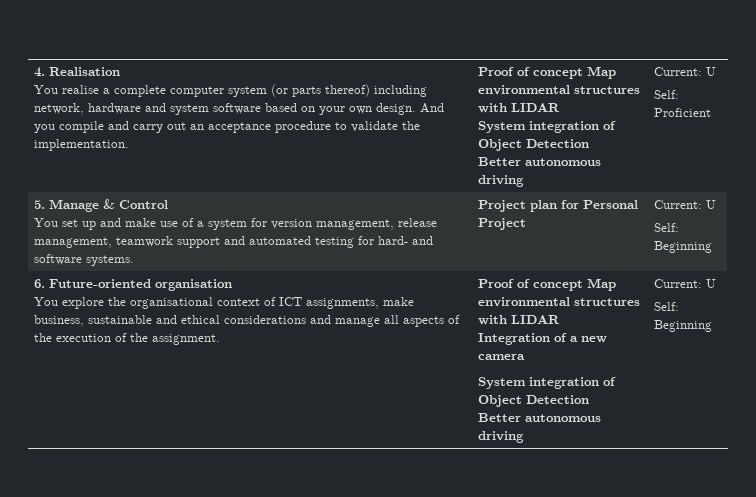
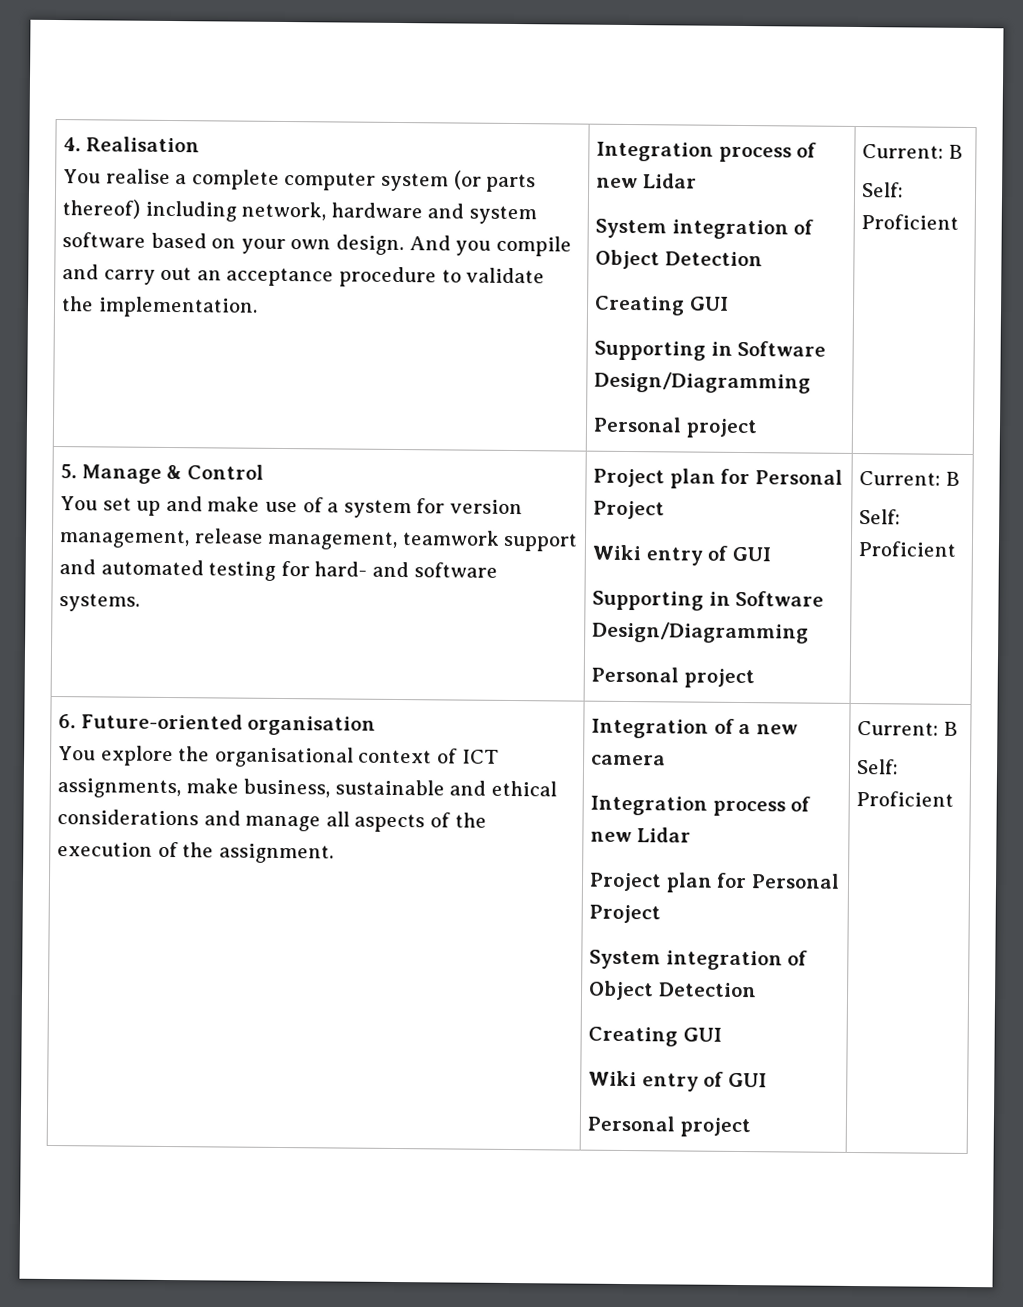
- And you compile and carry out an acceptance procedure to validate the implementation. | Proof of concept Map environmental structures with LIDAR
+ And you compile and carry out an acceptance procedure to validate the implementation. | Integration process of new Lidar
  System integration of Object Detection
- Better autonomous driving | Current: U
+ Creating GUI
+ Supporting in Software Design/Diagramming
+ Personal project | Current: B
- You set up and make use of a system for version management, release management, teamwork support and automated testing for hard- and software systems. | Project plan for Personal Project | Current: U
- Self: Beginning
+ You set up and make use of a system for version management, release management, teamwork support and automated testing for hard- and software systems. | Project plan for Personal Project
+ Wiki entry of GUI
+ Supporting in Software Design/Diagramming
+ Personal project | Current: B
+ Self: Proficient
- You explore the organisational context of ICT assignments, make business, sustainable and ethical considerations and manage all aspects of the execution of the assignment. | Proof of concept Map environmental structures with LIDAR
+ You explore the organisational context of ICT assignments, make business, sustainable and ethical considerations and manage all aspects of the execution of the assignment.
  Integration of a new camera
+ Integration process of new Lidar
+ Project plan for Personal Project
  System integration of Object Detection
- Better autonomous driving | Current: U
- Self: Beginning
+ Creating GUI
+ Wiki entry of GUI
+ Personal project | Current: B
+ Self: Proficient

